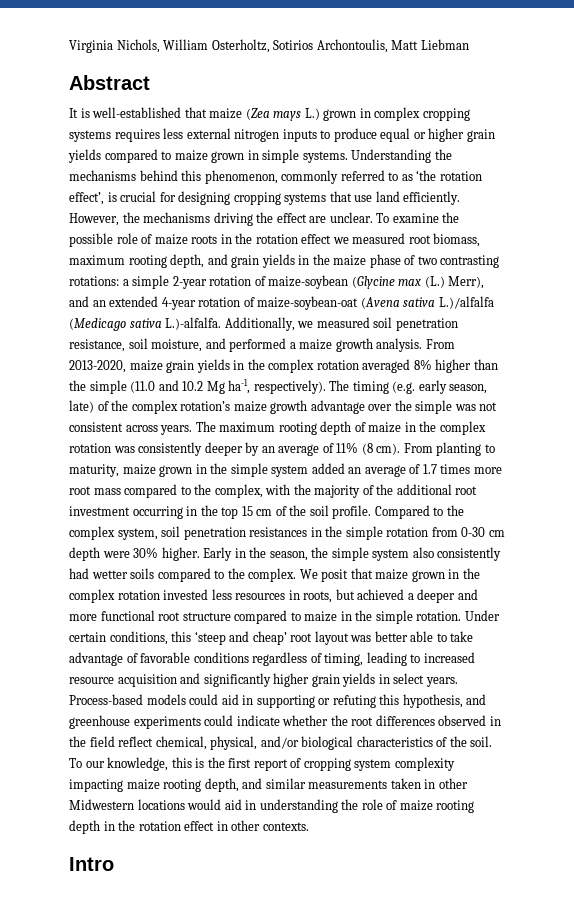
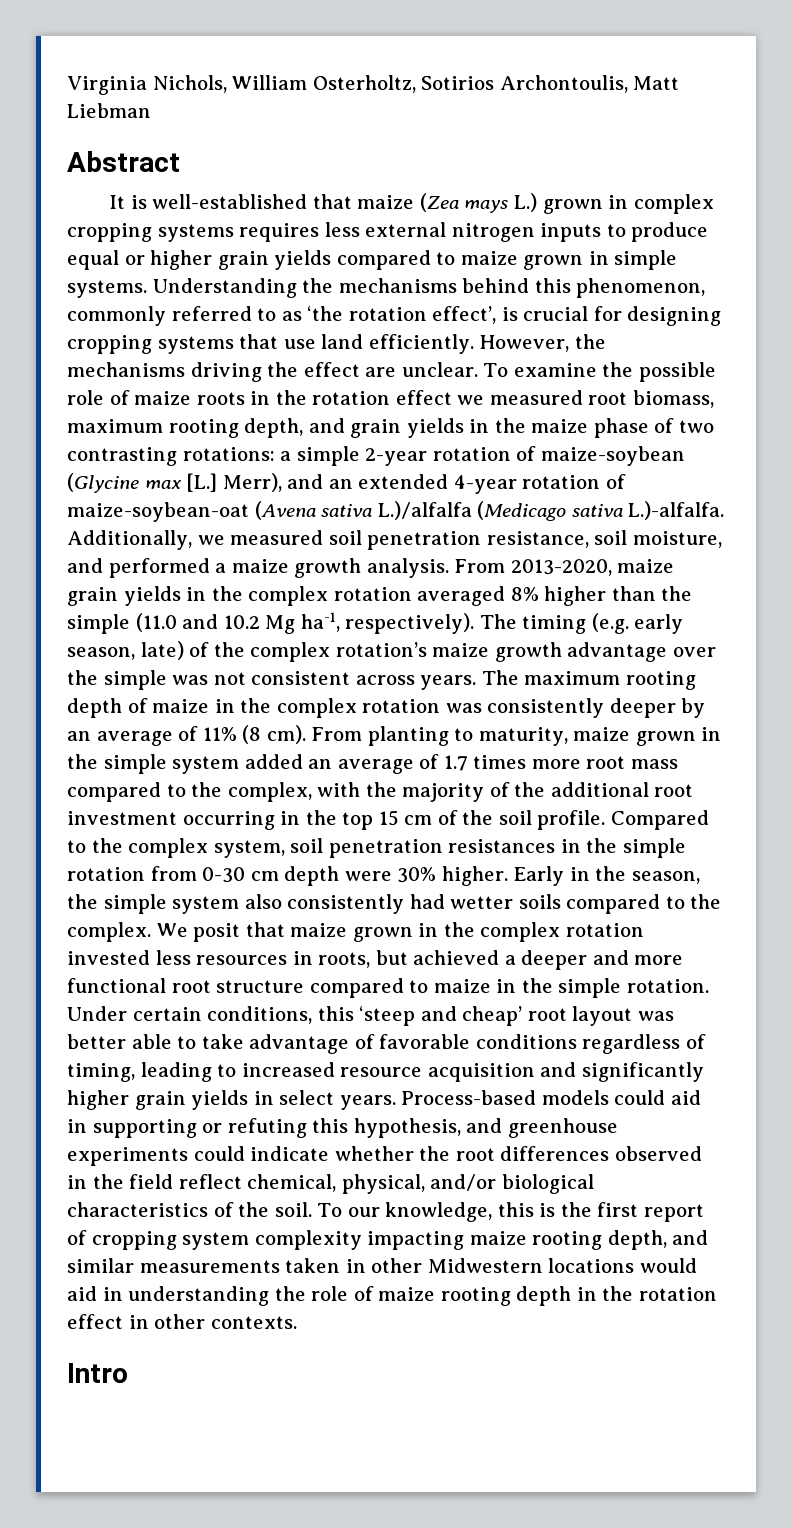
- a simple 2-year rotation of maize-soybean (Glycine max (L.) Merr), and an extended 4-year rotation of maize-soybean-oat (Avena sativa L.)/alfalfa (Medicago sativa L.)-alfalfa. Additionally, we measured soil penetration resistance, soil moisture, and performed a maize growth analysis.
+ a simple 2-year rotation of maize-soybean (Glycine max [L.] Merr), and an extended 4-year rotation of maize-soybean-oat (Avena sativa L.)/alfalfa (Medicago sativa L.)-alfalfa. Additionally, we measured soil penetration resistance, soil moisture, and performed a maize growth analysis.

